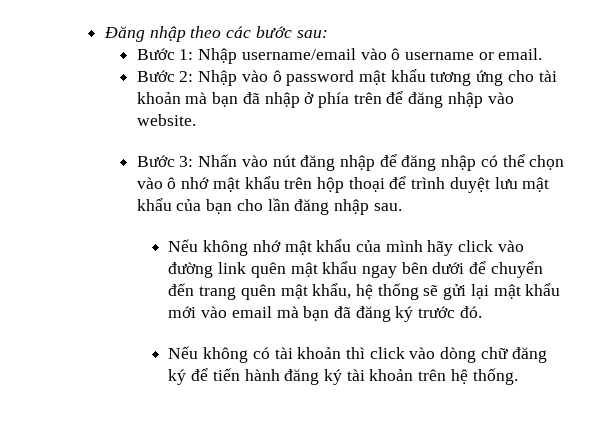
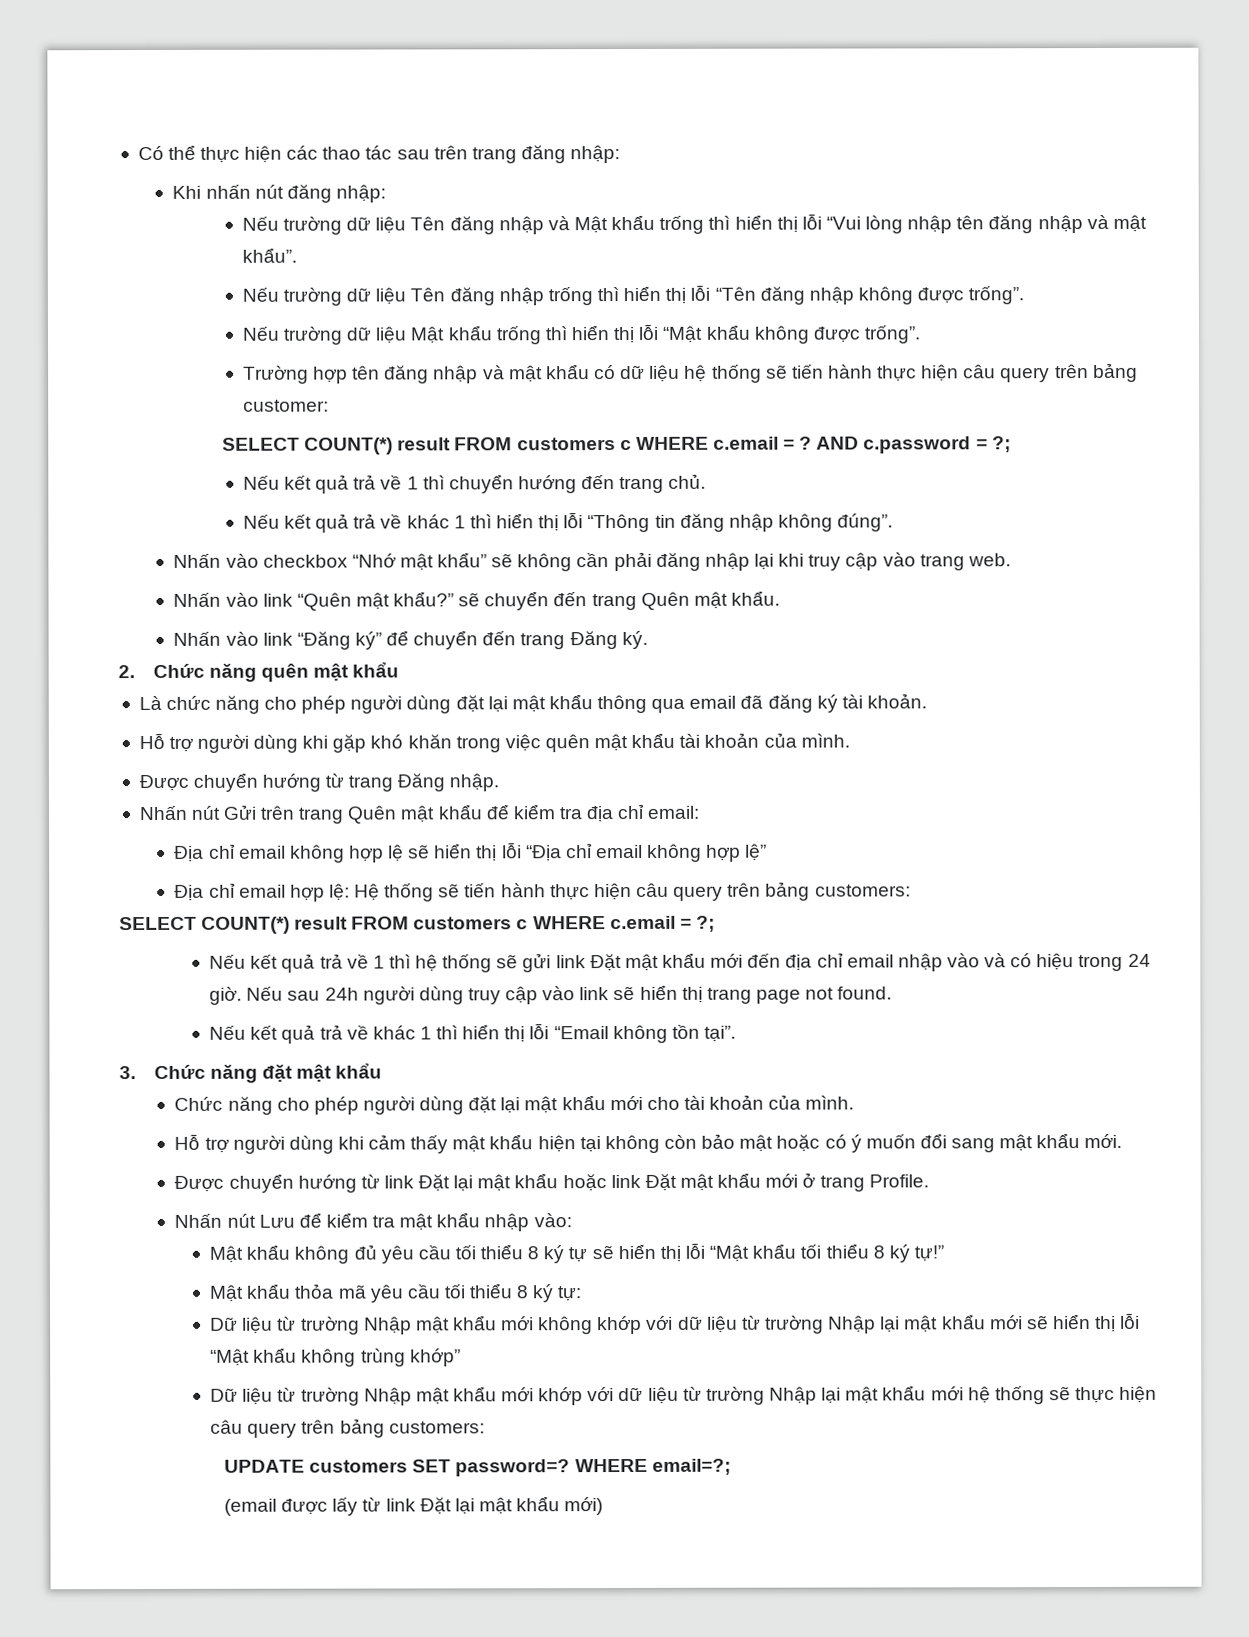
- Đăng nhập theo các bước sau:
- Bước 1: Nhập username/email vào ô username or email.
- Bước 2: Nhập vào ô password mật khẩu tương ứng cho tài khoản mà bạn đã nhập ở phía trên để đăng nhập vào website.
- Bước 3: Nhấn vào nút đăng nhập để đăng nhập có thể chọn vào ô nhớ mật khẩu trên hộp thoại để trình duyệt lưu mật khẩu của bạn cho lần đăng nhập sau.
- Nếu không nhớ mật khẩu của mình hãy click vào đường link quên mật khẩu ngay bên dưới để chuyển đến trang quên mật khẩu, hệ thống sẽ gửi lại mật khẩu mới vào email mà bạn đã đăng ký trước đó.
- Nếu không có tài khoản thì click vào dòng chữ đăng ký để tiến hành đăng ký tài khoản trên hệ thống.
+ Có thể thực hiện các thao tác sau trên trang đăng nhập:
+ Khi nhấn nút đăng nhập:
+ Nếu trường dữ liệu Tên đăng nhập và Mật khẩu trống thì hiển thị lỗi “Vui lòng nhập tên đăng nhập và mật khẩu”.
+ Nếu trường dữ liệu Tên đăng nhập trống thì hiển thị lỗi “Tên đăng nhập không được trống”.
+ Nếu trường dữ liệu Mật khẩu trống thì hiển thị lỗi “Mật khẩu không được trống”.
+ Trường hợp tên đăng nhập và mật khẩu có dữ liệu hệ thống sẽ tiến hành thực hiện câu query trên bảng customer:
+ SELECT COUNT(*) result FROM customers c WHERE c.email = ? AND c.password = ?;
+ Nếu kết quả trả về 1 thì chuyển hướng đến trang chủ.
+ Nếu kết quả trả về khác 1 thì hiển thị lỗi “Thông tin đăng nhập không đúng”.
+ Nhấn vào checkbox “Nhớ mật khẩu” sẽ không cần phải đăng nhập lại khi truy cập vào trang web.
+ Nhấn vào link “Quên mật khẩu?” sẽ chuyển đến trang Quên mật khẩu.
+ Nhấn vào link “Đăng ký” để chuyển đến trang Đăng ký.
+ 2. Chức năng quên mật khẩu
+ Là chức năng cho phép người dùng đặt lại mật khẩu thông qua email đã đăng ký tài khoản.
+ Hỗ trợ người dùng khi gặp khó khăn trong việc quên mật khẩu tài khoản của mình.
+ Được chuyển hướng từ trang Đăng nhập.
+ Nhấn nút Gửi trên trang Quên mật khẩu để kiểm tra địa chỉ email:
+ Địa chỉ email không hợp lệ sẽ hiển thị lỗi “Địa chỉ email không hợp lệ”
+ Địa chỉ email hợp lệ: Hệ thống sẽ tiến hành thực hiện câu query trên bảng customers:
+ SELECT COUNT(*) result FROM customers c WHERE c.email = ?;
+ Nếu kết quả trả về 1 thì hệ thống sẽ gửi link Đặt mật khẩu mới đến địa chỉ email nhập vào và có hiệu trong 24 giờ. Nếu sau 24h người dùng truy cập vào link sẽ hiển thị trang page not found.
+ Nếu kết quả trả về khác 1 thì hiển thị lỗi “Email không tồn tại”.
+ 3. Chức năng đặt mật khẩu
+ Chức năng cho phép người dùng đặt lại mật khẩu mới cho tài khoản của mình.
+ Hỗ trợ người dùng khi cảm thấy mật khẩu hiện tại không còn bảo mật hoặc có ý muốn đổi sang mật khẩu mới.
+ Được chuyển hướng từ link Đặt lại mật khẩu hoặc link Đặt mật khẩu mới ở trang Profile.
+ Nhấn nút Lưu để kiểm tra mật khẩu nhập vào:
+ Mật khẩu không đủ yêu cầu tối thiểu 8 ký tự sẽ hiển thị lỗi “Mật khẩu tối thiểu 8 ký tự!”
+ Mật khẩu thỏa mã yêu cầu tối thiểu 8 ký tự:
+ Dữ liệu từ trường Nhập mật khẩu mới không khớp với dữ liệu từ trường Nhập lại mật khẩu mới sẽ hiển thị lỗi “Mật khẩu không trùng khớp”
+ Dữ liệu từ trường Nhập mật khẩu mới khớp với dữ liệu từ trường Nhập lại mật khẩu mới hệ thống sẽ thực hiện câu query trên bảng customers:
+ UPDATE customers SET password=? WHERE email=?;
+ (email được lấy từ link Đặt lại mật khẩu mới)

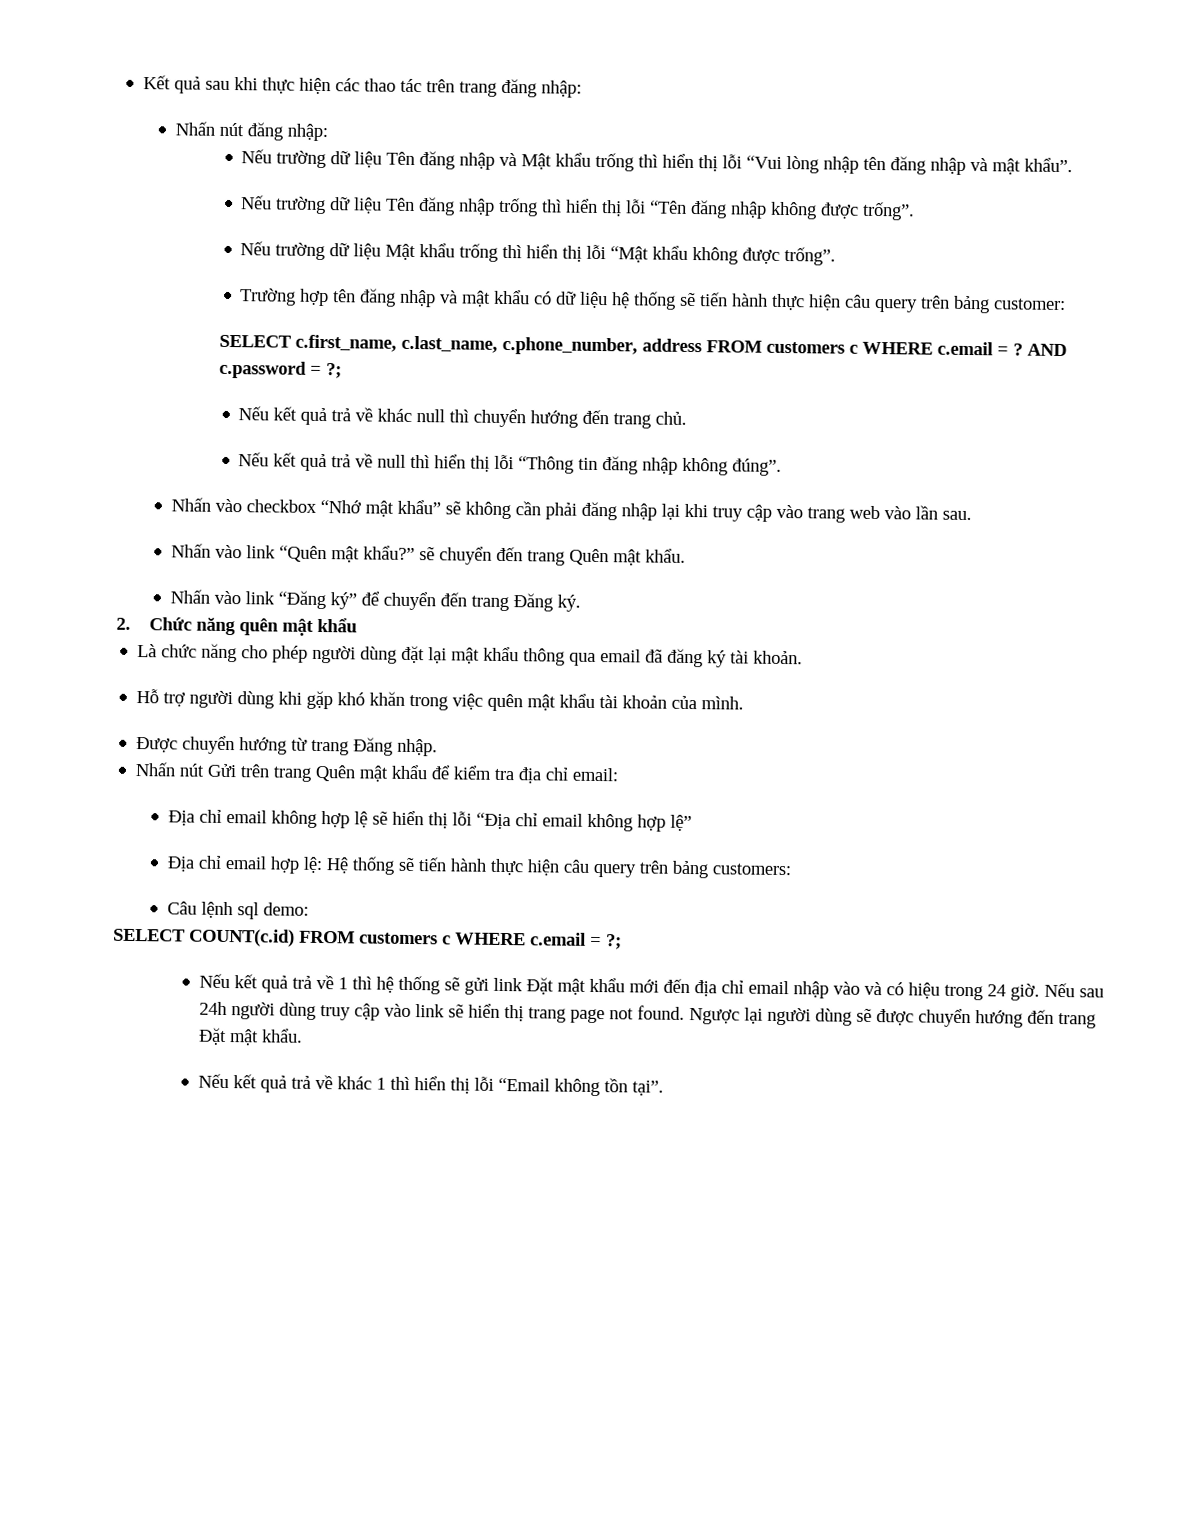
- Có thể thực hiện các thao tác sau trên trang đăng nhập:
+ Kết quả sau khi thực hiện các thao tác trên trang đăng nhập:
- Khi nhấn nút đăng nhập:
+ Nhấn nút đăng nhập:
- SELECT COUNT(*) result FROM customers c WHERE c.email = ?
+ SELECT c.first_name, c.last_name, c.phone_number, address FROM customers c WHERE c.email = ?
- Nếu kết quả trả về 1 thì chuyển hướng đến trang chủ.
+ Nếu kết quả trả về khác null thì chuyển hướng đến trang chủ.
- Nếu kết quả trả về khác 1 thì hiển thị lỗi “Thông tin đăng nhập không đúng”.
+ Nếu kết quả trả về null thì hiển thị lỗi “Thông tin đăng nhập không đúng”.
- Nhấn vào checkbox “Nhớ mật khẩu” sẽ không cần phải đăng nhập lại khi truy cập vào trang web.
+ Nhấn vào checkbox “Nhớ mật khẩu” sẽ không cần phải đăng nhập lại khi truy cập vào trang web vào lần sau.
- SELECT COUNT(*) result FROM customers c WHERE c.email = ?;
+ Câu lệnh sql demo:
+ SELECT COUNT(c.id) FROM customers c WHERE c.email = ?;
+ Ngược lại người dùng sẽ được chuyển hướng đến trang Đặt mật khẩu.
- 3. Chức năng đặt mật khẩu
- Chức năng cho phép người dùng đặt lại mật khẩu mới cho tài khoản của mình.
- Hỗ trợ người dùng khi cảm thấy mật khẩu hiện tại không còn bảo mật hoặc có ý muốn đổi sang mật khẩu mới.
- Được chuyển hướng từ link Đặt lại mật khẩu hoặc link Đặt mật khẩu mới ở trang Profile.
- Nhấn nút Lưu để kiểm tra mật khẩu nhập vào:
- Mật khẩu không đủ yêu cầu tối thiểu 8 ký tự sẽ hiển thị lỗi “Mật khẩu tối thiểu 8 ký tự!”
- Mật khẩu thỏa mã yêu cầu tối thiểu 8 ký tự:
- Dữ liệu từ trường Nhập mật khẩu mới không khớp với dữ liệu từ trường Nhập lại mật khẩu mới sẽ hiển thị lỗi “Mật khẩu không trùng khớp”
- Dữ liệu từ trường Nhập mật khẩu mới khớp với dữ liệu từ trường Nhập lại mật khẩu mới hệ thống sẽ thực hiện câu query trên bảng customers:
- UPDATE customers SET password=? WHERE email=?;
- (email được lấy từ link Đặt lại mật khẩu mới)

